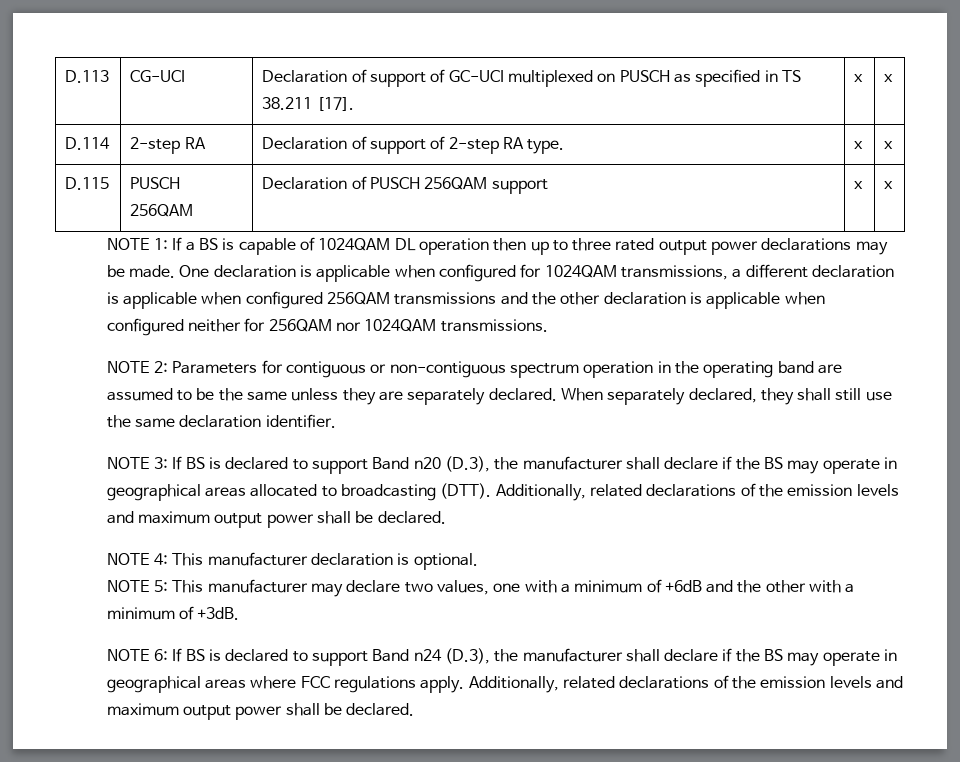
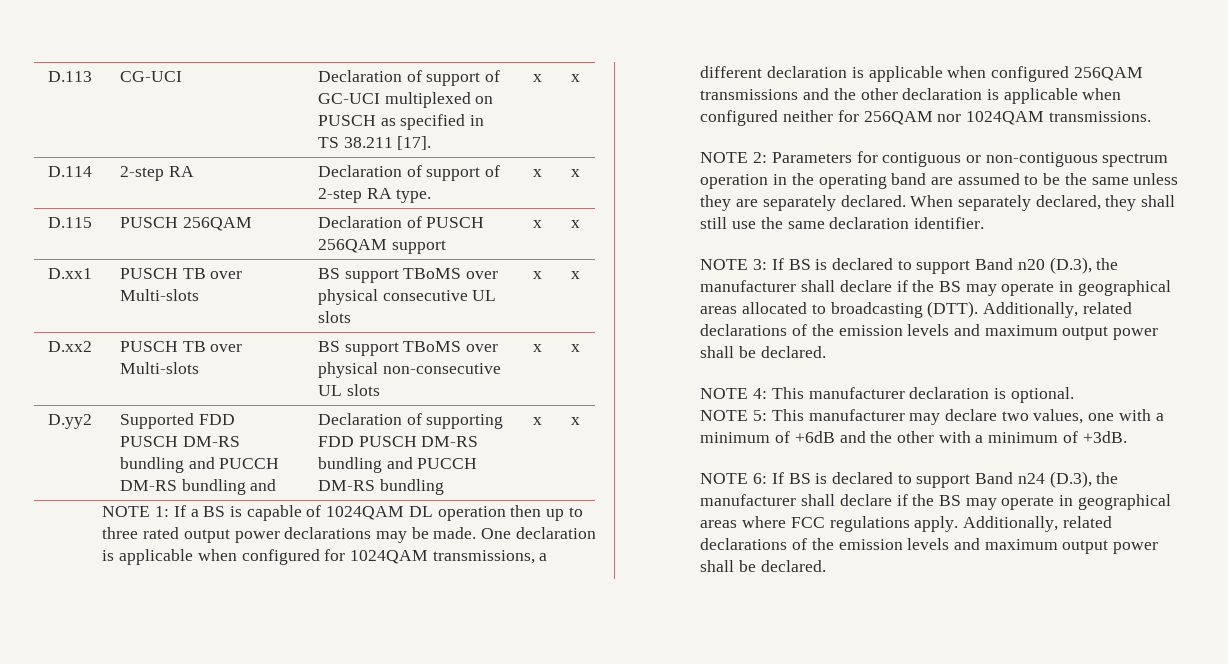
+ D.xx1 | PUSCH TB over Multi-slots | BS support TBoMS over physical consecutive UL slots | x | x
+ D.xx2 | PUSCH TB over Multi-slots | BS support TBoMS over physical non-consecutive UL slots | x | x
+ D.yy2 | Supported FDD PUSCH DM-RS bundling and PUCCH DM-RS bundling and | Declaration of supporting FDD PUSCH DM-RS bundling and PUCCH DM-RS bundling | x | x

